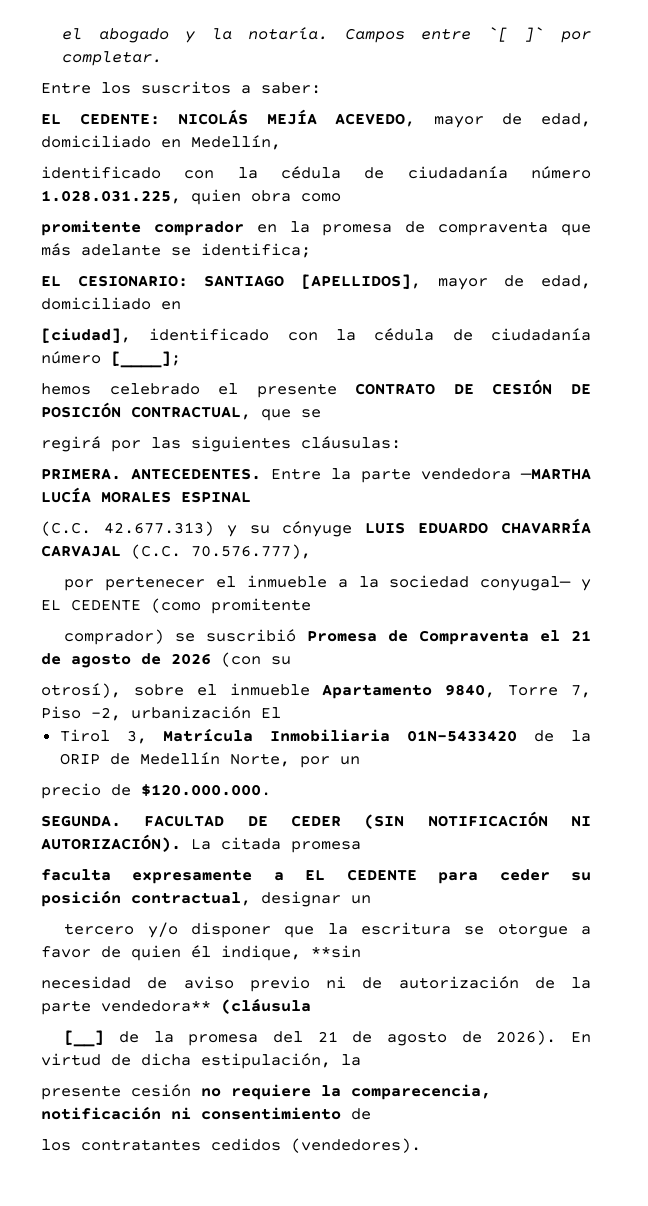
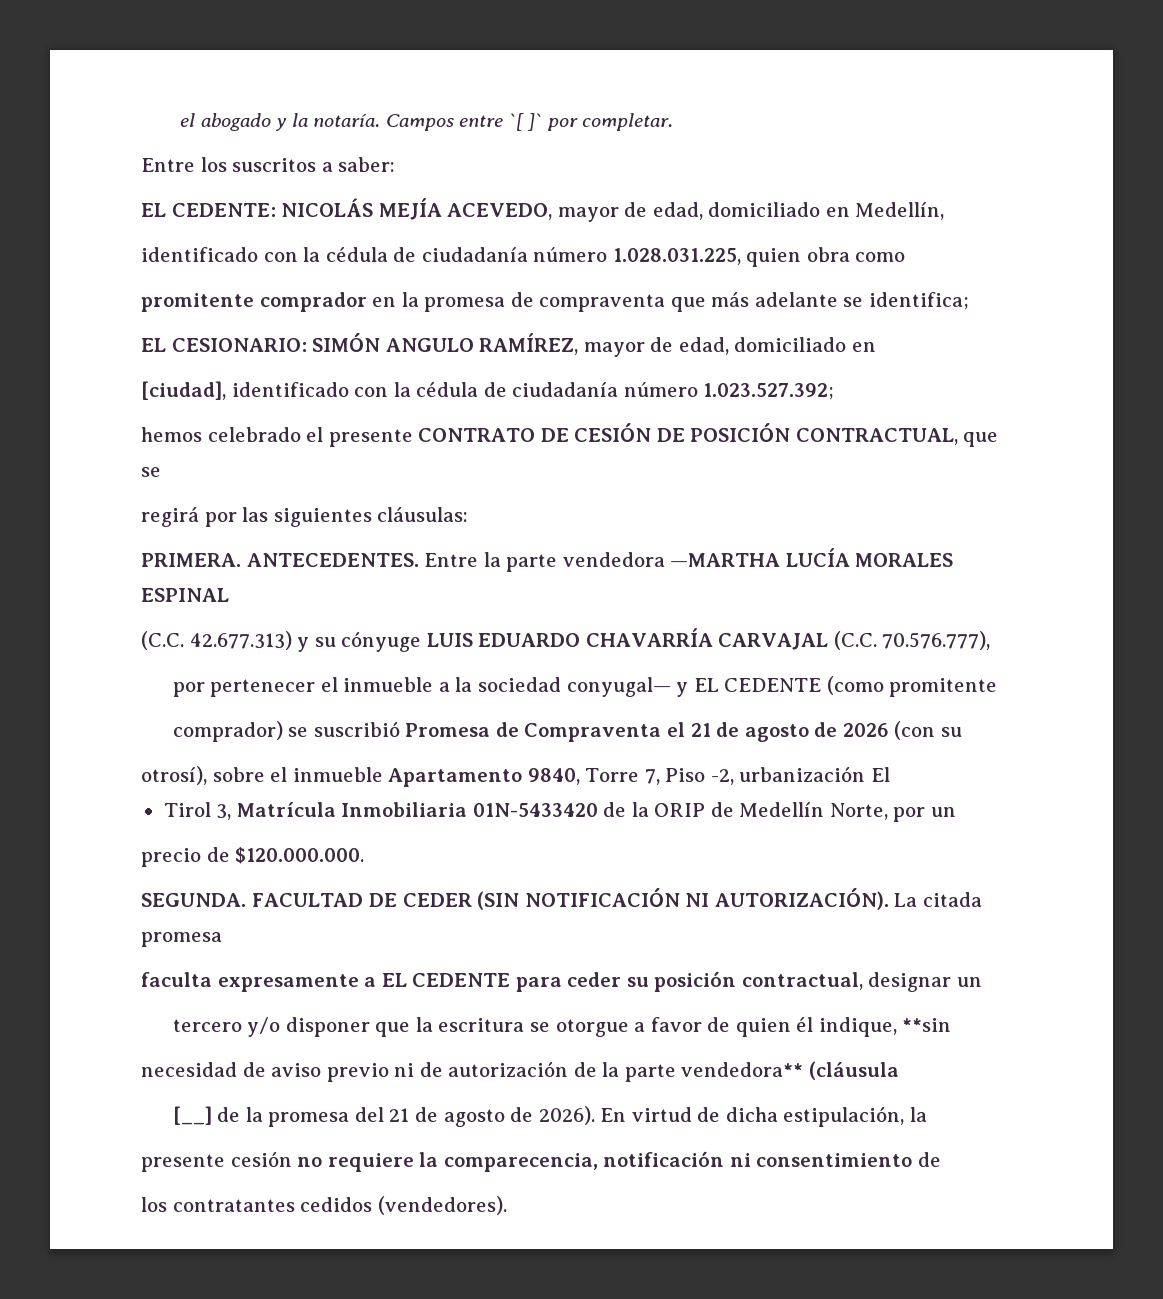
- EL CESIONARIO: SANTIAGO [APELLIDOS], mayor de edad, domiciliado en
+ EL CESIONARIO: SIMÓN ANGULO RAMÍREZ, mayor de edad, domiciliado en
- [ciudad], identificado con la cédula de ciudadanía número [____];
+ [ciudad], identificado con la cédula de ciudadanía número 1.023.527.392;

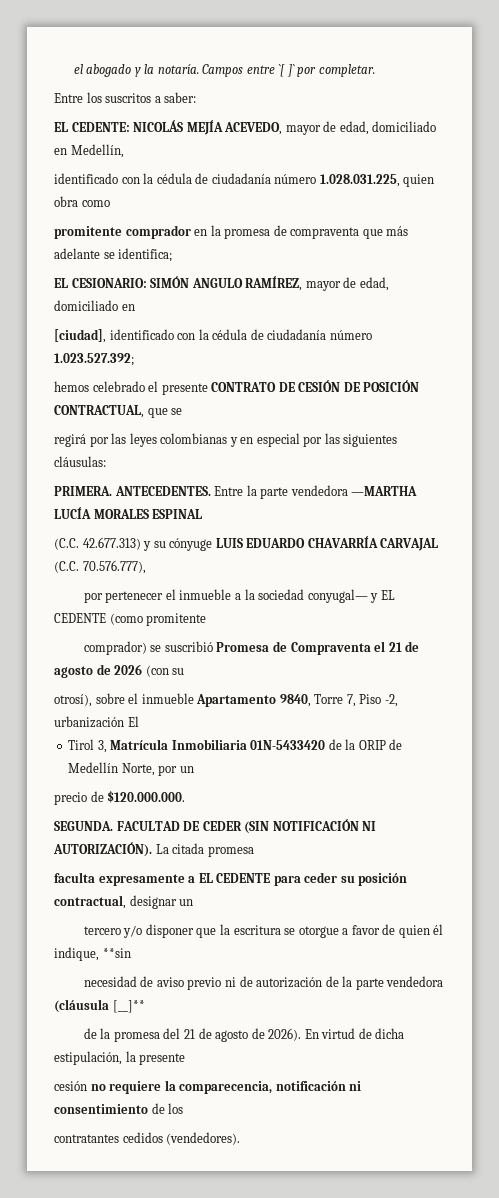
- regirá por las siguientes cláusulas:
+ regirá por las leyes colombianas y en especial por las siguientes cláusulas:
- necesidad de aviso previo ni de autorización de la parte vendedora** (cláusula
- [__] de la promesa del 21 de agosto de 2026).
+ necesidad de aviso previo ni de autorización de la parte vendedora (cláusula [__]**
+ de la promesa del 21 de agosto de 2026).
- En virtud de dicha estipulación, la
- presente cesión no requiere la comparecencia, notificación ni consentimiento de
- los contratantes cedidos (vendedores).
+ En virtud de dicha estipulación, la presente
+ cesión no requiere la comparecencia, notificación ni consentimiento de los
+ contratantes cedidos (vendedores).

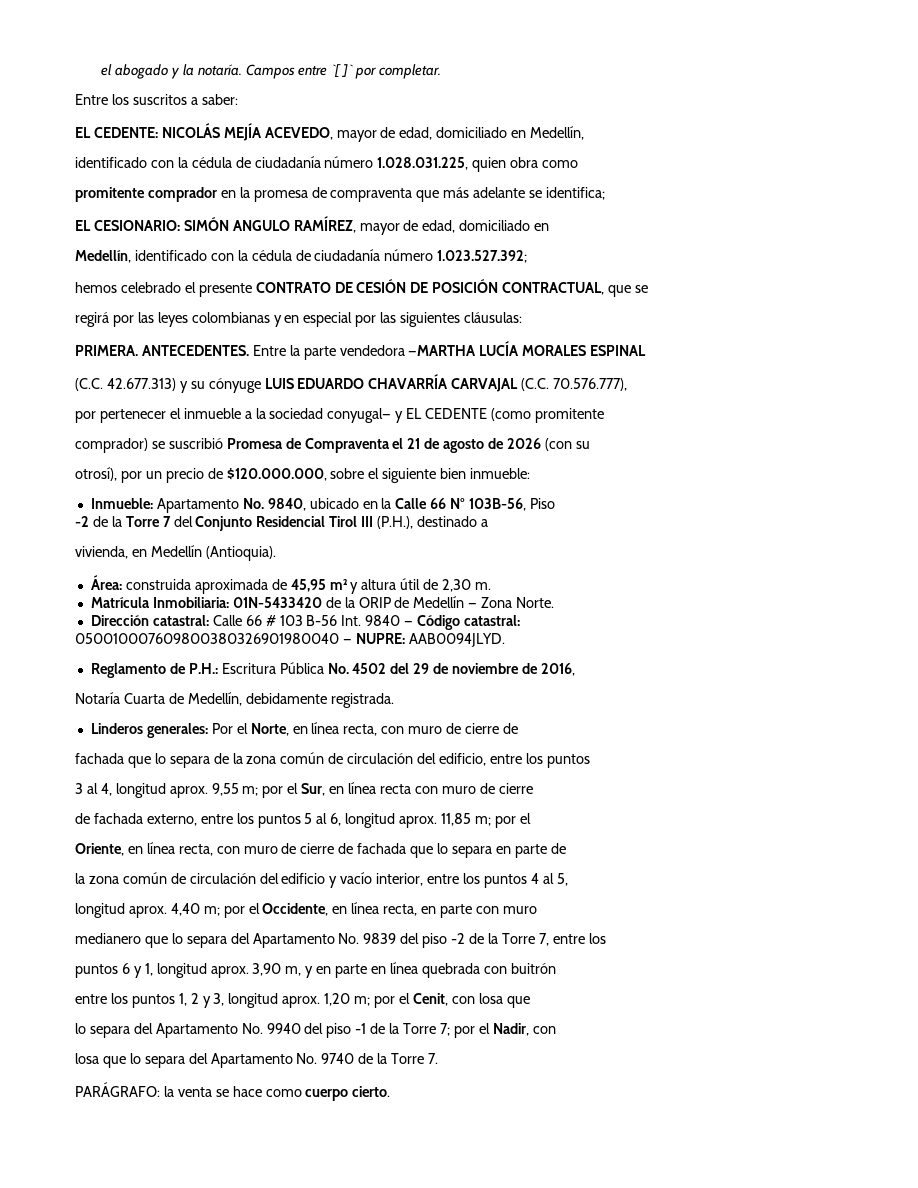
- [ciudad], identificado con la cédula de ciudadanía número 1.023.527.392;
+ Medellín, identificado con la cédula de ciudadanía número 1.023.527.392;
- otrosí), sobre el inmueble Apartamento 9840, Torre 7, Piso -2, urbanización El
- Tirol 3, Matrícula Inmobiliaria 01N-5433420 de la ORIP de Medellín Norte, por un
- precio de $120.000.000.
- SEGUNDA. FACULTAD DE CEDER (SIN NOTIFICACIÓN NI AUTORIZACIÓN). La citada promesa
- faculta expresamente a EL CEDENTE para ceder su posición contractual, designar un
- tercero y/o disponer que la escritura se otorgue a favor de quien él indique, **sin
- necesidad de aviso previo ni de autorización de la parte vendedora (cláusula [__]**
- de la promesa del 21 de agosto de 2026). En virtud de dicha estipulación, la presente
- cesión no requiere la comparecencia, notificación ni consentimiento de los
- contratantes cedidos (vendedores).
+ otrosí), por un precio de $120.000.000, sobre el siguiente bien inmueble:
+ Inmueble: Apartamento No. 9840, ubicado en la Calle 66 N° 103B-56, Piso
+ -2 de la Torre 7 del Conjunto Residencial Tirol III (P.H.), destinado a
+ vivienda, en Medellín (Antioquia).
+ Área: construida aproximada de 45,95 m² y altura útil de 2,30 m.
+ Matrícula Inmobiliaria: 01N-5433420 de la ORIP de Medellín — Zona Norte.
+ Dirección catastral: Calle 66 # 103 B-56 Int. 9840 — Código catastral:
+ 050010007609800380326901980040 — NUPRE: AAB0094JLYD.
+ Reglamento de P.H.: Escritura Pública No. 4502 del 29 de noviembre de 2016,
+ Notaría Cuarta de Medellín, debidamente registrada.
+ Linderos generales: Por el Norte, en línea recta, con muro de cierre de
+ fachada que lo separa de la zona común de circulación del edificio, entre los puntos
+ 3 al 4, longitud aprox. 9,55 m; por el Sur, en línea recta con muro de cierre
+ de fachada externo, entre los puntos 5 al 6, longitud aprox. 11,85 m; por el
+ Oriente, en línea recta, con muro de cierre de fachada que lo separa en parte de
+ la zona común de circulación del edificio y vacío interior, entre los puntos 4 al 5,
+ longitud aprox. 4,40 m; por el Occidente, en línea recta, en parte con muro
+ medianero que lo separa del Apartamento No. 9839 del piso -2 de la Torre 7, entre los
+ puntos 6 y 1, longitud aprox. 3,90 m, y en parte en línea quebrada con buitrón
+ entre los puntos 1, 2 y 3, longitud aprox. 1,20 m; por el Cenit, con losa que
+ lo separa del Apartamento No. 9940 del piso -1 de la Torre 7; por el Nadir, con
+ losa que lo separa del Apartamento No. 9740 de la Torre 7.
+ PARÁGRAFO: la venta se hace como cuerpo cierto.

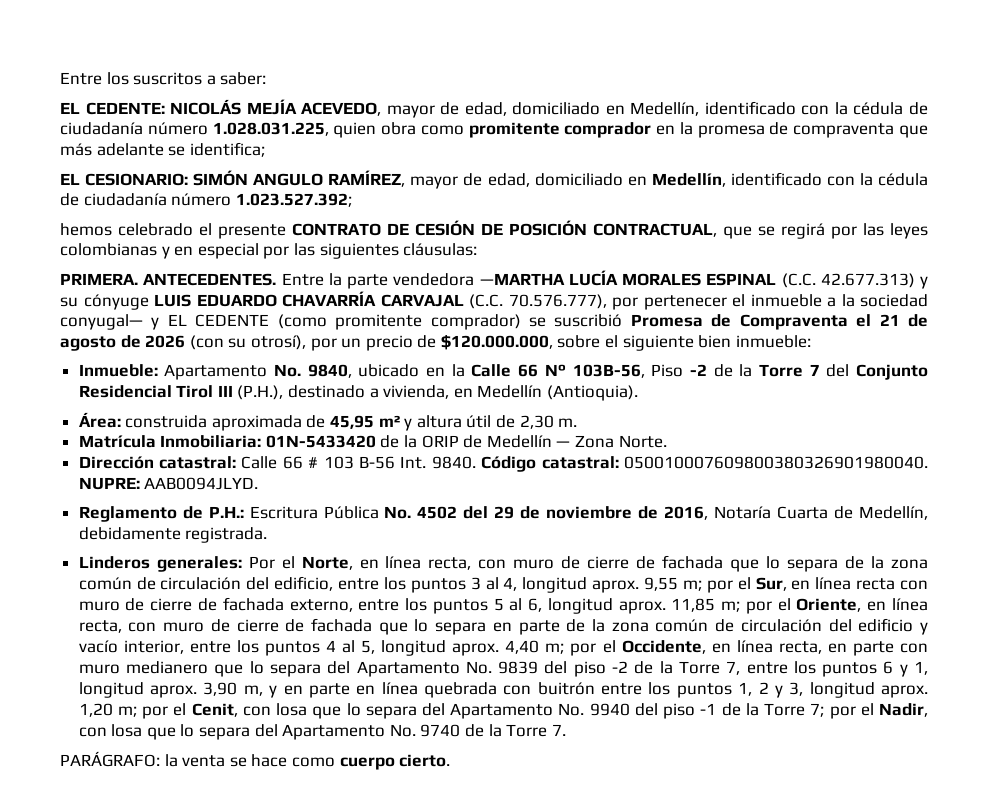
- el abogado y la notaría. Campos entre `[ ]` por completar.
- EL CEDENTE: NICOLÁS MEJÍA ACEVEDO, mayor de edad, domiciliado en Medellín,
- identificado con la cédula de ciudadanía número 1.028.031.225, quien obra como
- promitente comprador en la promesa de compraventa que más adelante se identifica;
+ EL CEDENTE: NICOLÁS MEJÍA ACEVEDO, mayor de edad, domiciliado en Medellín, identificado con la cédula de ciudadanía número 1.028.031.225, quien obra como promitente comprador en la promesa de compraventa que más adelante se identifica;
- EL CESIONARIO: SIMÓN ANGULO RAMÍREZ, mayor de edad, domiciliado en
- Medellín, identificado con la cédula de ciudadanía número 1.023.527.392;
+ EL CESIONARIO: SIMÓN ANGULO RAMÍREZ, mayor de edad, domiciliado en Medellín, identificado con la cédula de ciudadanía número 1.023.527.392;
- hemos celebrado el presente CONTRATO DE CESIÓN DE POSICIÓN CONTRACTUAL, que se
- regirá por las leyes colombianas y en especial por las siguientes cláusulas:
+ hemos celebrado el presente CONTRATO DE CESIÓN DE POSICIÓN CONTRACTUAL, que se regirá por las leyes colombianas y en especial por las siguientes cláusulas:
- Entre la parte vendedora —MARTHA LUCÍA MORALES ESPINAL
- (C.C. 42.677.313) y su cónyuge LUIS EDUARDO CHAVARRÍA CARVAJAL (C.C. 70.576.777),
- por pertenecer el inmueble a la sociedad conyugal— y EL CEDENTE (como promitente
- comprador) se suscribió Promesa de Compraventa el 21 de agosto de 2026 (con su
- otrosí), por un precio de $120.000.000, sobre el siguiente bien inmueble:
+ Entre la parte vendedora —MARTHA LUCÍA MORALES ESPINAL (C.C. 42.677.313) y su cónyuge LUIS EDUARDO CHAVARRÍA CARVAJAL (C.C. 70.576.777), por pertenecer el inmueble a la sociedad conyugal— y EL CEDENTE (como promitente comprador) se suscribió Promesa de Compraventa el 21 de agosto de 2026 (con su otrosí), por un precio de $120.000.000, sobre el siguiente bien inmueble:
- Inmueble: Apartamento No. 9840, ubicado en la Calle 66 N° 103B-56, Piso
- -2 de la Torre 7 del Conjunto Residencial Tirol III (P.H.), destinado a
- vivienda, en Medellín (Antioquia).
+ Inmueble: Apartamento No. 9840, ubicado en la Calle 66 N° 103B-56, Piso -2 de la Torre 7 del Conjunto Residencial Tirol III (P.H.), destinado a vivienda, en Medellín (Antioquia).
- Dirección catastral: Calle 66 # 103 B-56 Int. 9840 — Código catastral:
- 050010007609800380326901980040 — NUPRE: AAB0094JLYD.
+ Dirección catastral: Calle 66 # 103 B-56 Int. 9840. Código catastral: 050010007609800380326901980040. NUPRE: AAB0094JLYD.
- Reglamento de P.H.: Escritura Pública No. 4502 del 29 de noviembre de 2016,
- Notaría Cuarta de Medellín, debidamente registrada.
+ Reglamento de P.H.: Escritura Pública No. 4502 del 29 de noviembre de 2016, Notaría Cuarta de Medellín, debidamente registrada.
- Linderos generales: Por el Norte, en línea recta, con muro de cierre de
- fachada que lo separa de la zona común de circulación del edificio, entre los puntos
- 3 al 4, longitud aprox.
+ Linderos generales: Por el Norte, en línea recta, con muro de cierre de fachada que lo separa de la zona común de circulación del edificio, entre los puntos 3 al 4, longitud aprox.
- 9,55 m; por el Sur, en línea recta con muro de cierre
- de fachada externo, entre los puntos 5 al 6, longitud aprox.
+ 9,55 m; por el Sur, en línea recta con muro de cierre de fachada externo, entre los puntos 5 al 6, longitud aprox.
- 11,85 m; por el
- Oriente, en línea recta, con muro de cierre de fachada que lo separa en parte de
- la zona común de circulación del edificio y vacío interior, entre los puntos 4 al 5,
- longitud aprox.
+ 11,85 m; por el Oriente, en línea recta, con muro de cierre de fachada que lo separa en parte de la zona común de circulación del edificio y vacío interior, entre los puntos 4 al 5, longitud aprox.
- 4,40 m; por el Occidente, en línea recta, en parte con muro
- medianero que lo separa del Apartamento No. 9839 del piso -2 de la Torre 7, entre los
- puntos 6 y 1, longitud aprox.
+ 4,40 m; por el Occidente, en línea recta, en parte con muro medianero que lo separa del Apartamento No. 9839 del piso -2 de la Torre 7, entre los puntos 6 y 1, longitud aprox.
- 3,90 m, y en parte en línea quebrada con buitrón
- entre los puntos 1, 2 y 3, longitud aprox.
+ 3,90 m, y en parte en línea quebrada con buitrón entre los puntos 1, 2 y 3, longitud aprox.
- 1,20 m; por el Cenit, con losa que
- lo separa del Apartamento No. 9940 del piso -1 de la Torre 7; por el Nadir, con
- losa que lo separa del Apartamento No. 9740 de la Torre 7.
+ 1,20 m; por el Cenit, con losa que lo separa del Apartamento No. 9940 del piso -1 de la Torre 7; por el Nadir, con losa que lo separa del Apartamento No. 9740 de la Torre 7.

